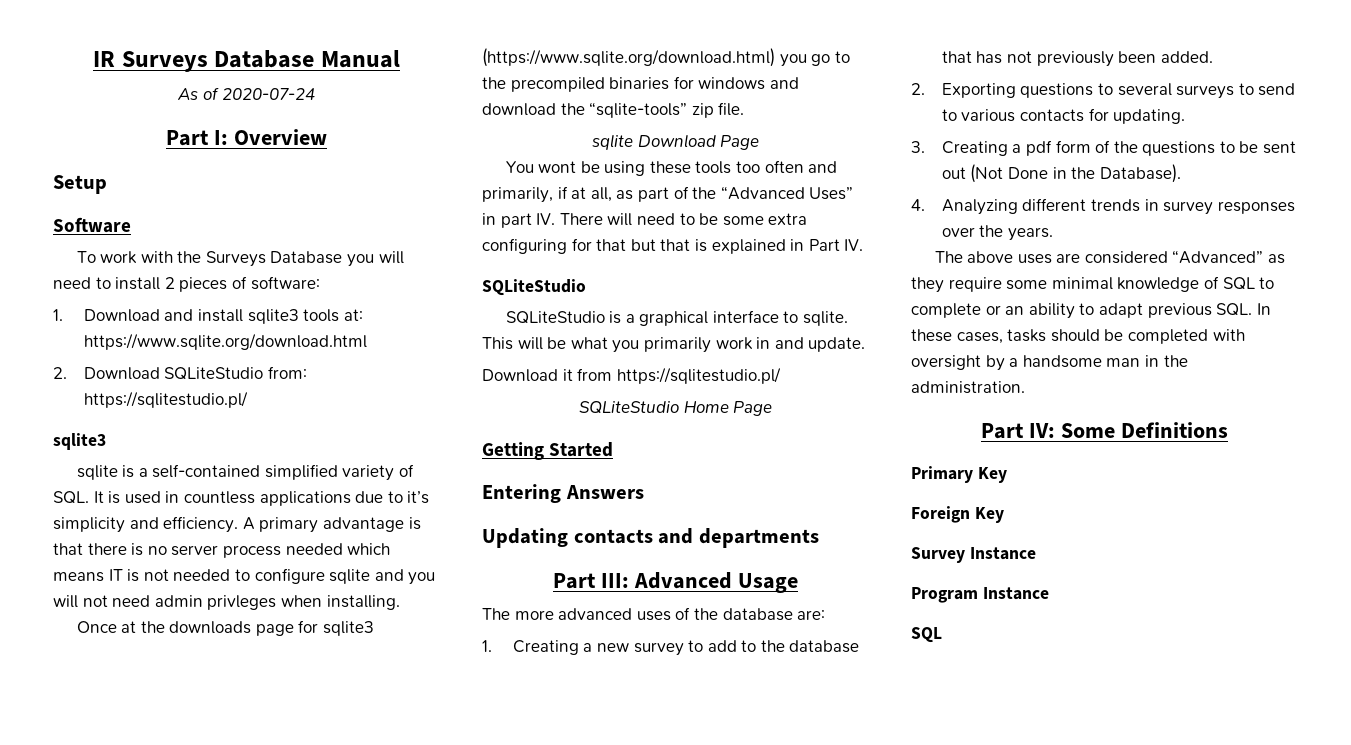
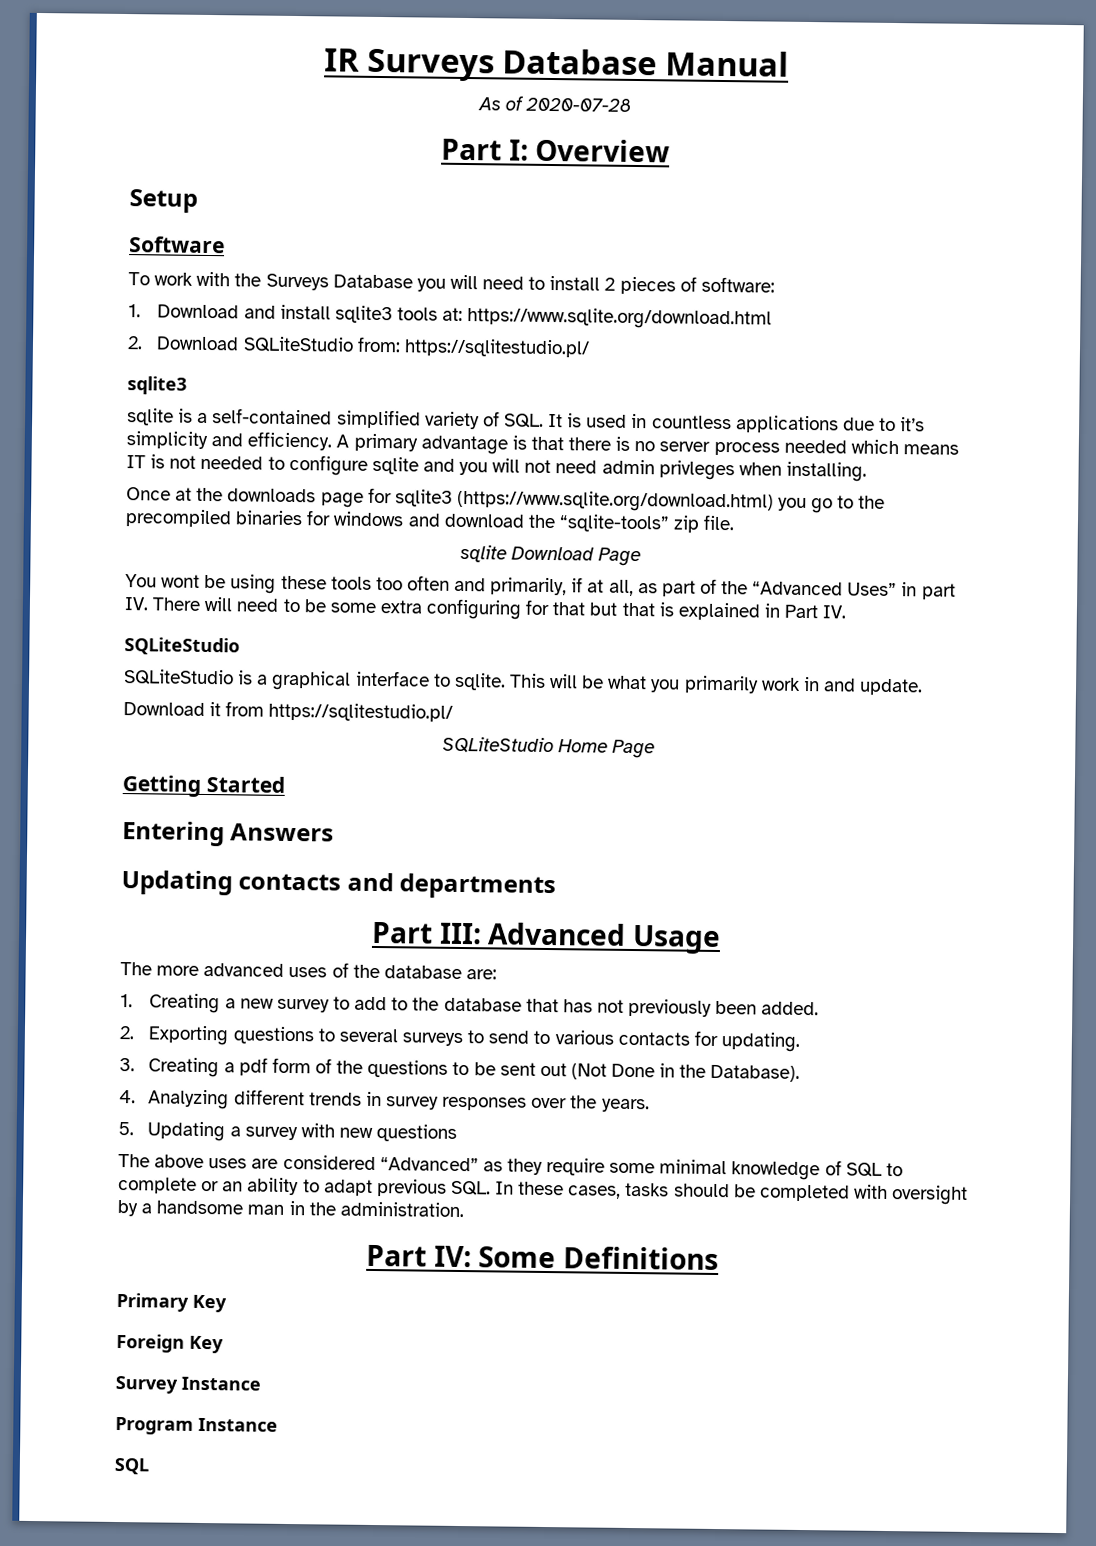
- As of 2020-07-24
+ As of 2020-07-28
+ 5. Updating a survey with new questions

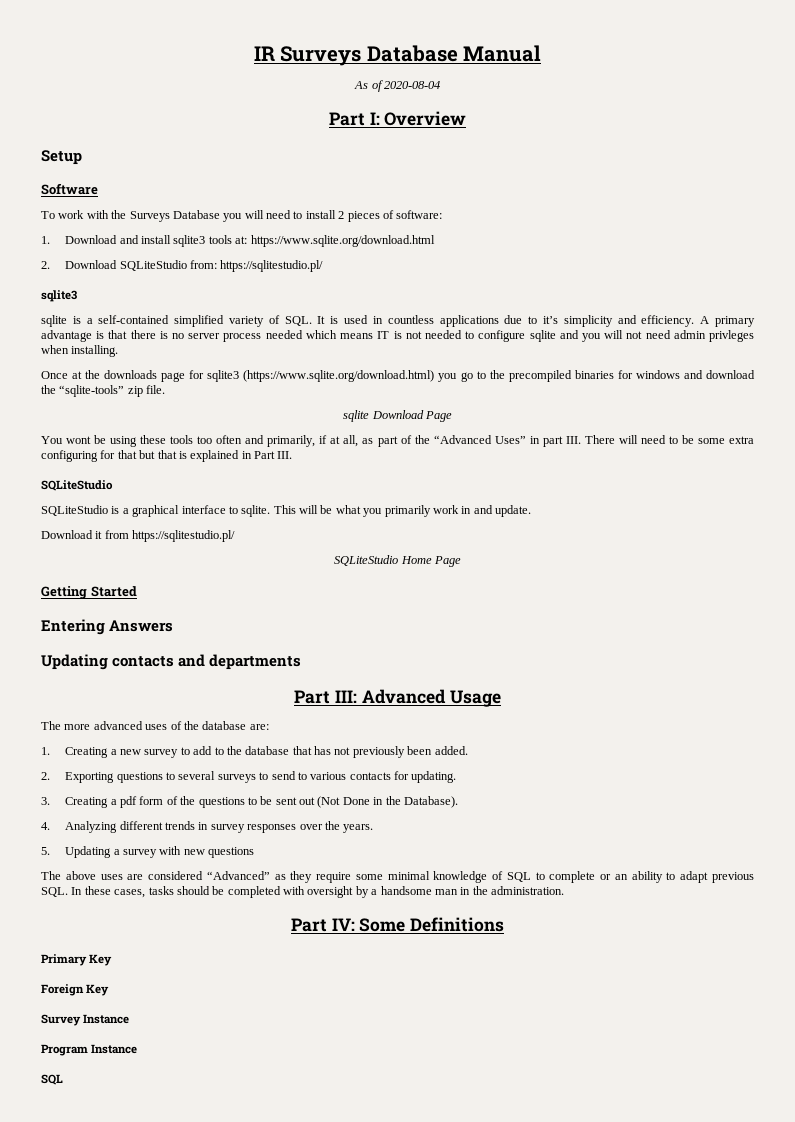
- As of 2020-07-28
+ As of 2020-08-04
- You wont be using these tools too often and primarily, if at all, as part of the “Advanced Uses” in part IV. There will need to be some extra configuring for that but that is explained in Part IV.
+ You wont be using these tools too often and primarily, if at all, as part of the “Advanced Uses” in part III. There will need to be some extra configuring for that but that is explained in Part III.

